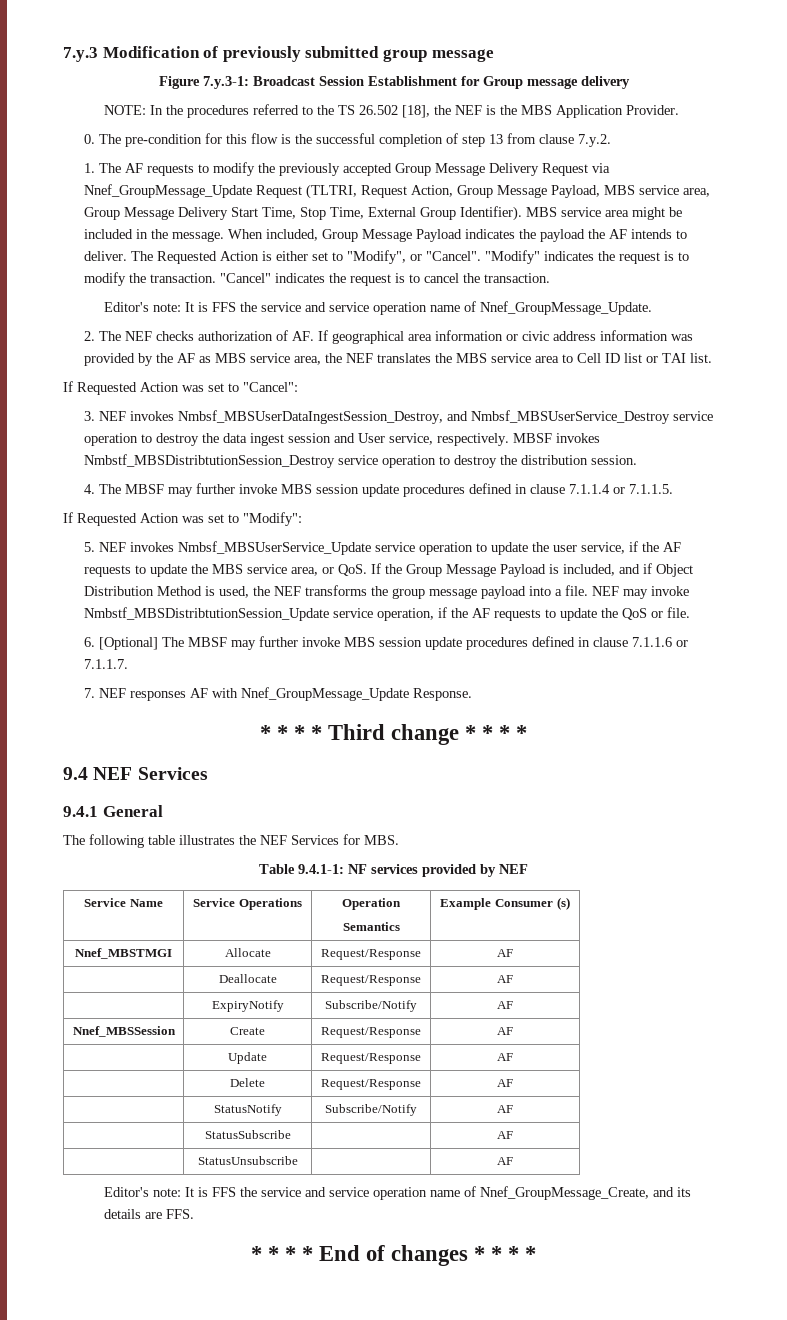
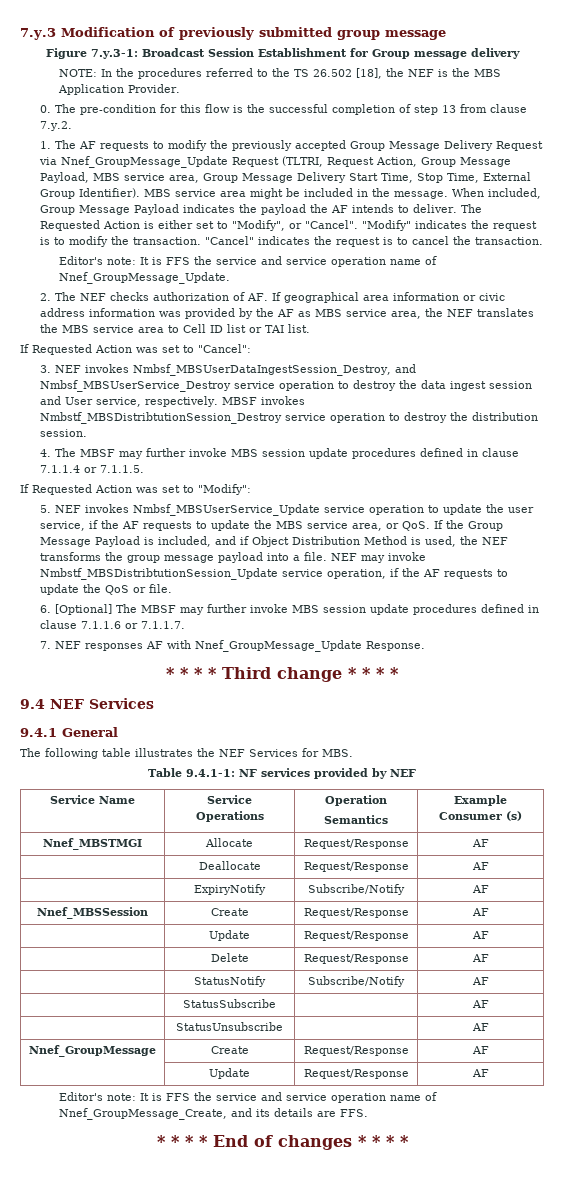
+ Nnef_GroupMessage | Create | Request/Response | AF
+ | Update | Request/Response | AF

